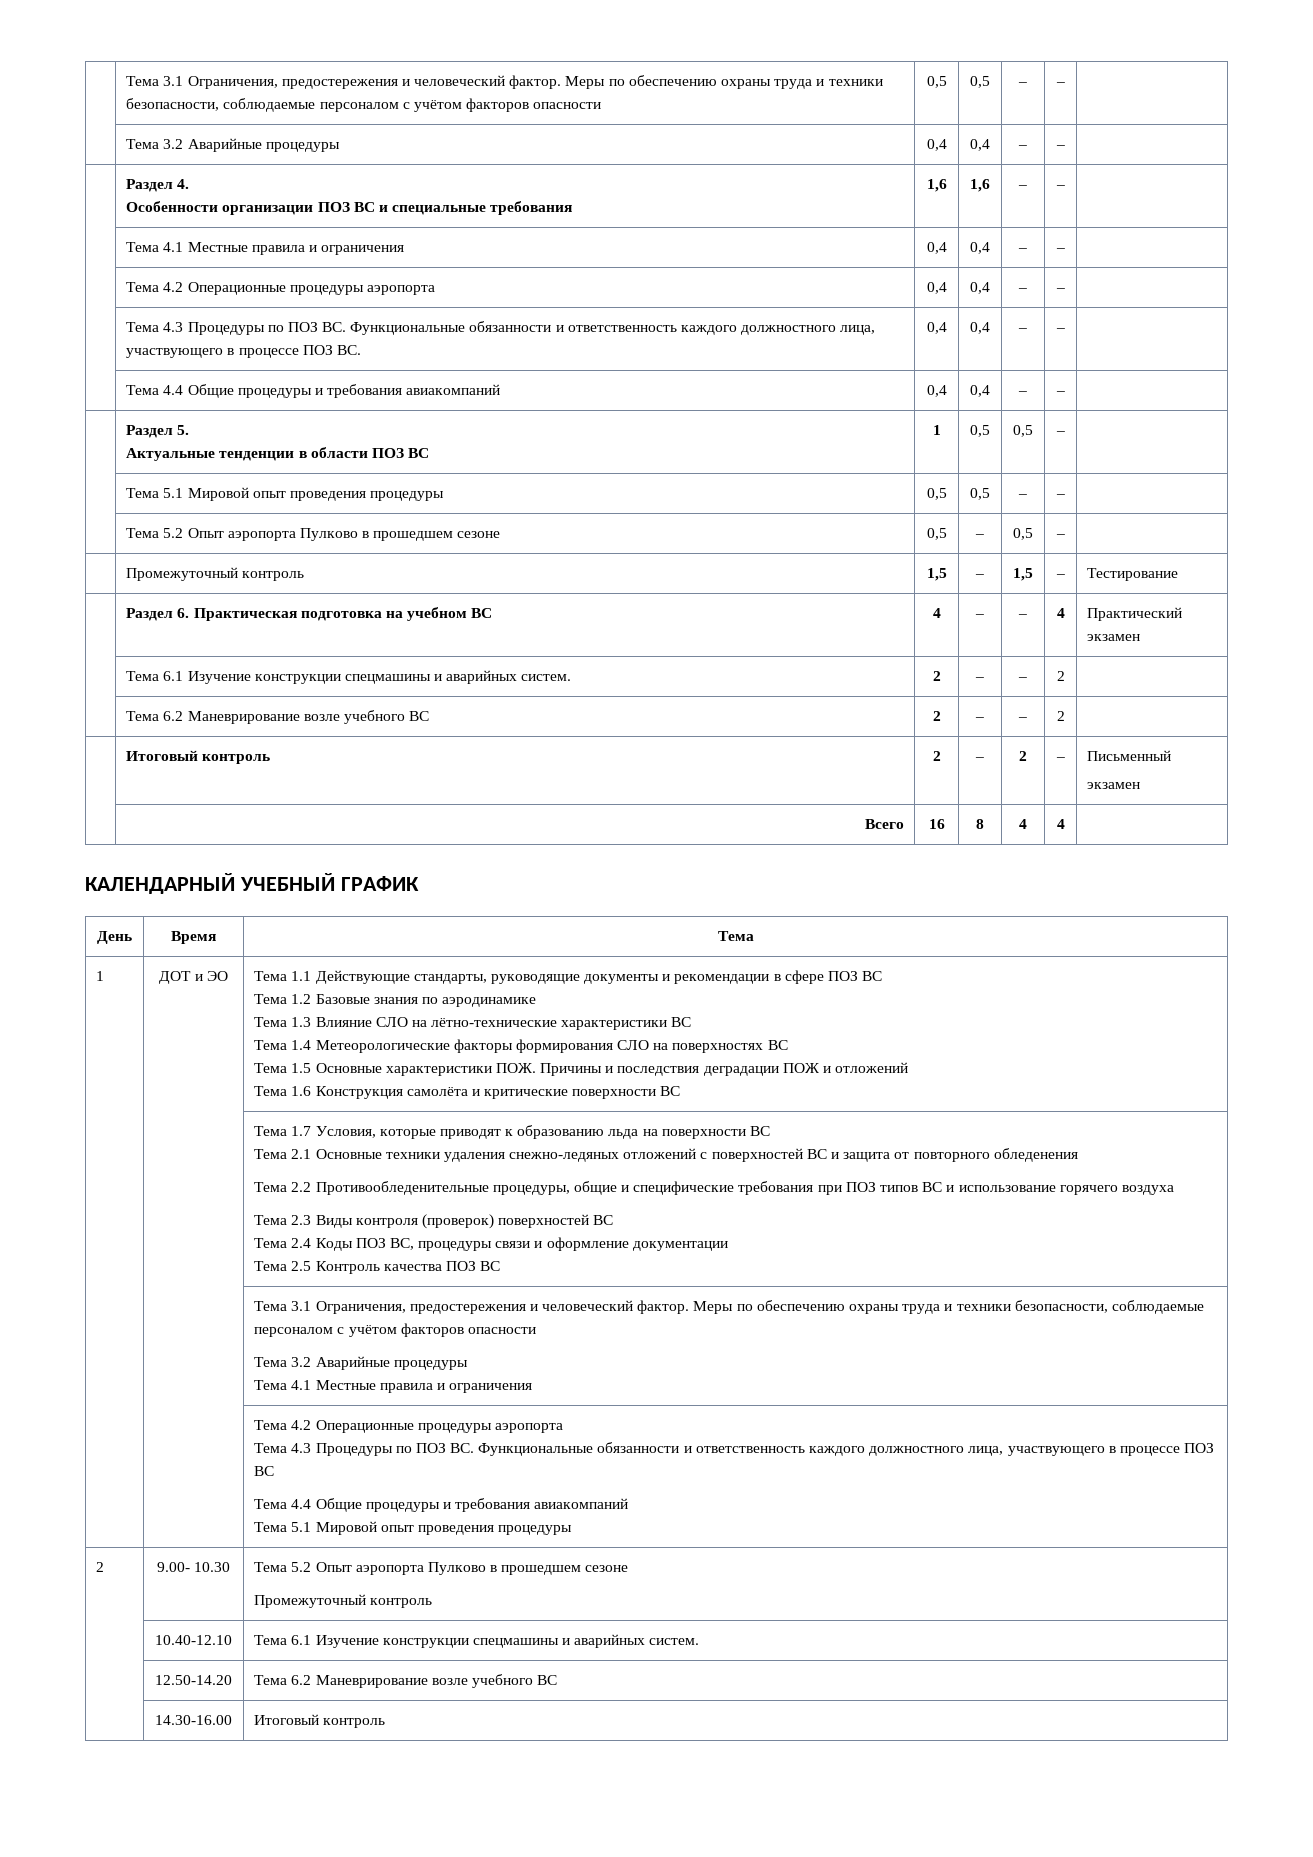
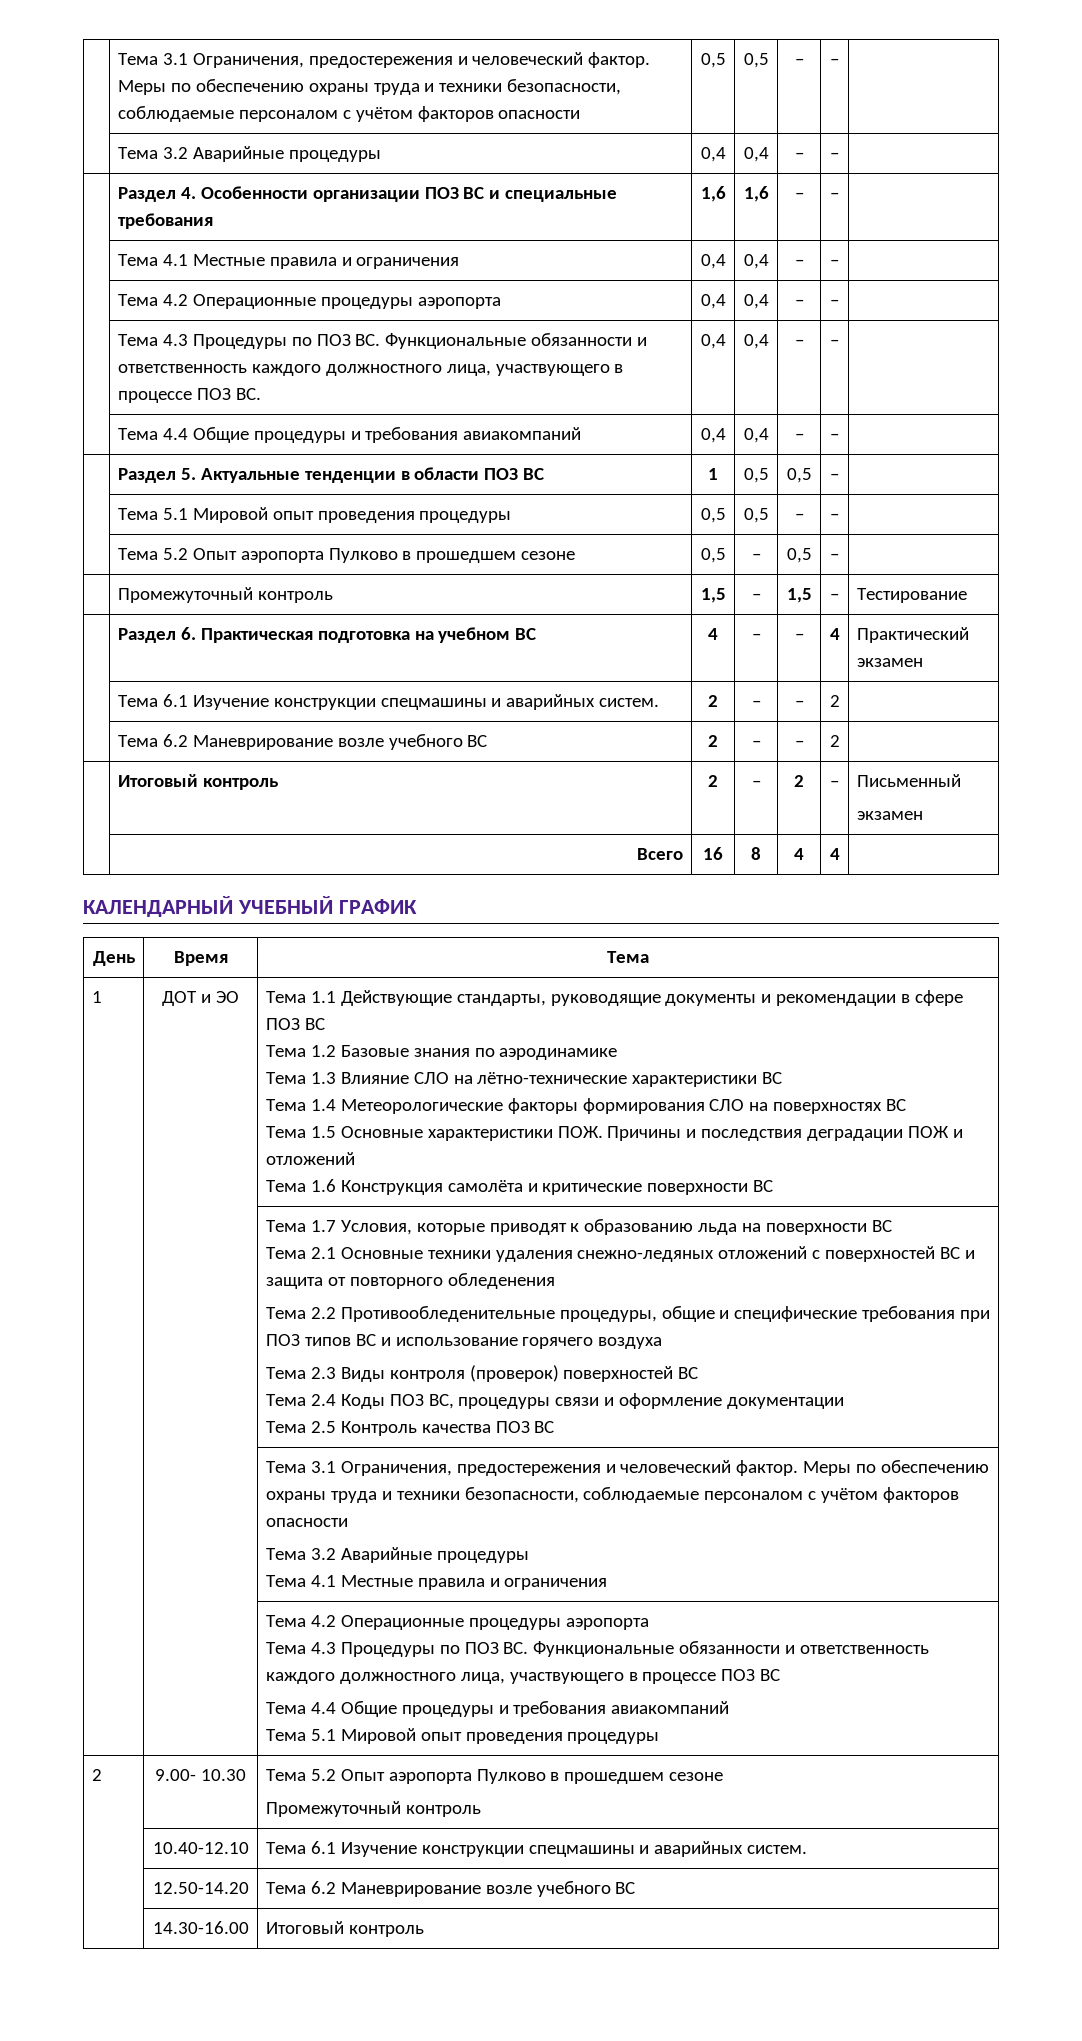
- | Раздел 4.
- Особенности организации ПОЗ ВС и специальные требования | 1,6 | 1,6 | – | – |
+ | Раздел 4. Особенности организации ПОЗ ВС и специальные требования | 1,6 | 1,6 | – | – |
- | Раздел 5.
- Актуальные тенденции в области ПОЗ ВС | 1 | 0,5 | 0,5 | – |
+ | Раздел 5. Актуальные тенденции в области ПОЗ ВС | 1 | 0,5 | 0,5 | – |

